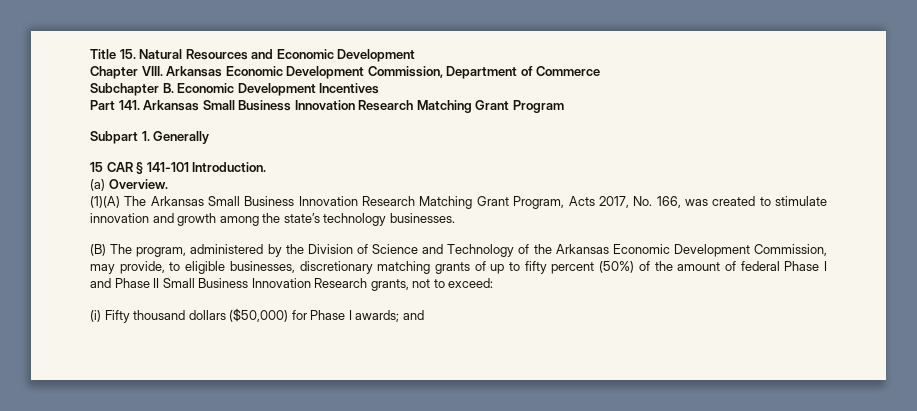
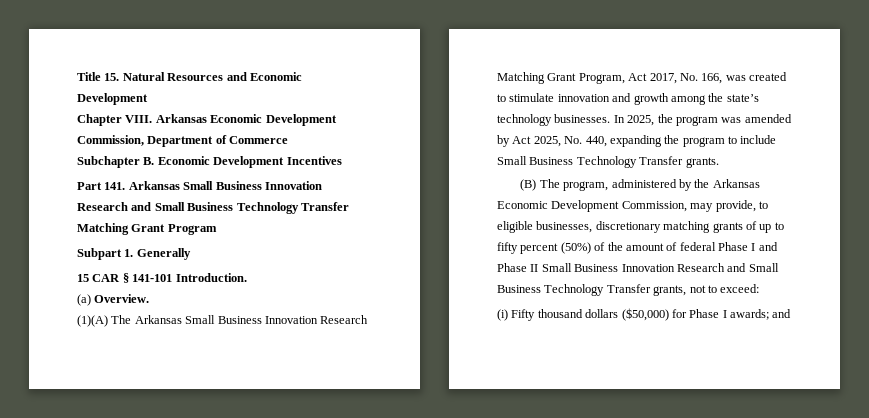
- Part 141. Arkansas Small Business Innovation Research Matching Grant Program
+ Part 141. Arkansas Small Business Innovation Research and Small Business Technology Transfer Matching Grant Program
- (1)(A) The Arkansas Small Business Innovation Research Matching Grant Program, Acts 2017, No. 166, was created to stimulate innovation and growth among the state’s technology businesses.
+ (1)(A) The Arkansas Small Business Innovation Research Matching Grant Program, Act 2017, No. 166, was created to stimulate innovation and growth among the state’s technology businesses. In 2025, the program was amended by Act 2025, No. 440, expanding the program to include Small Business Technology Transfer grants.
- (B) The program, administered by the Division of Science and Technology of the Arkansas Economic Development Commission, may provide, to eligible businesses, discretionary matching grants of up to fifty percent (50%) of the amount of federal Phase I and Phase II Small Business Innovation Research grants, not to exceed:
+ (B) The program, administered by the Arkansas Economic Development Commission, may provide, to eligible businesses, discretionary matching grants of up to fifty percent (50%) of the amount of federal Phase I and Phase II Small Business Innovation Research and Small Business Technology Transfer grants, not to exceed:

